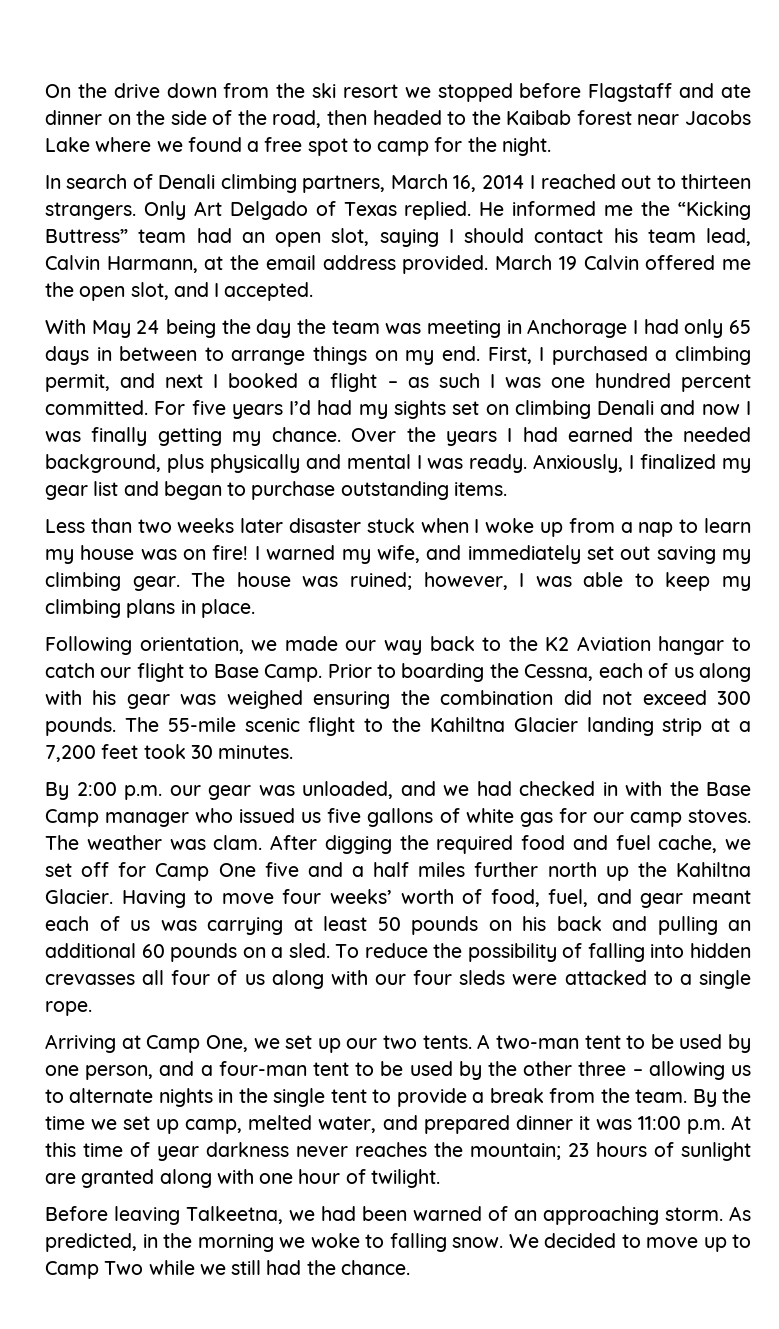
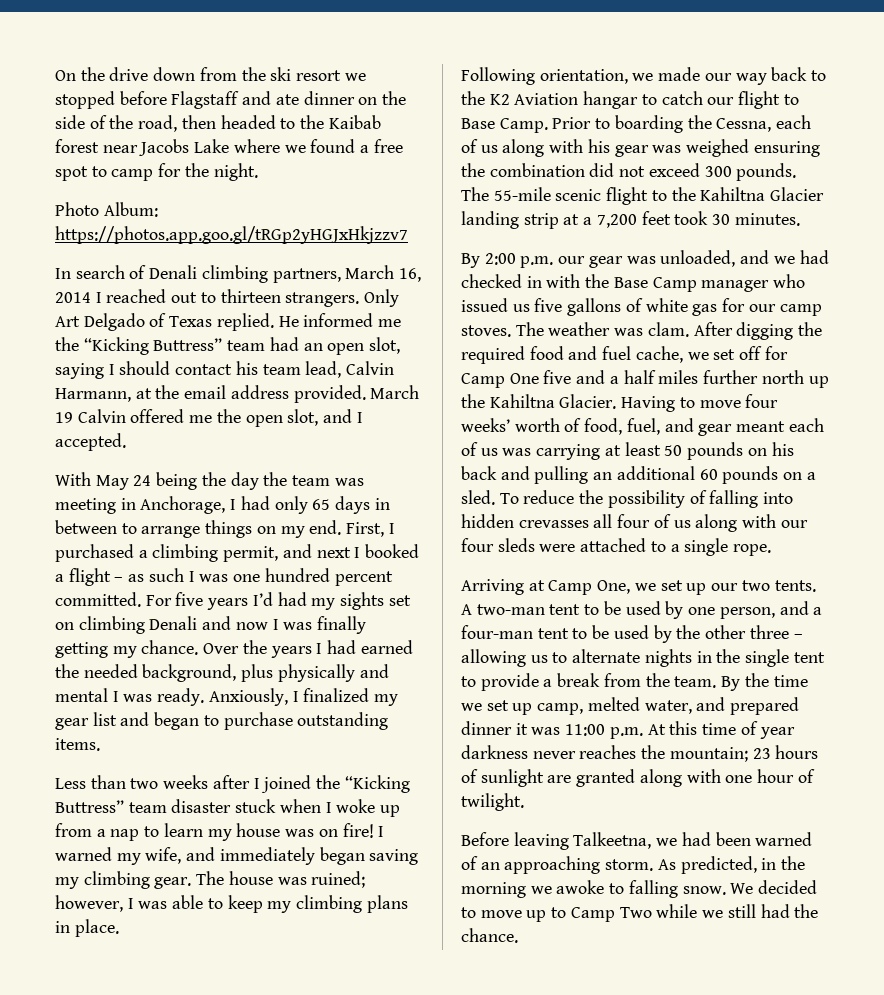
+ Photo Album: https://photos.app.goo.gl/tRGp2yHGJxHkjzzv7
- With May 24 being the day the team was meeting in Anchorage I had only 65 days in between to arrange things on my end.
+ With May 24 being the day the team was meeting in Anchorage, I had only 65 days in between to arrange things on my end.
- Less than two weeks later disaster stuck when I woke up from a nap to learn my house was on fire!
+ Less than two weeks after I joined the “Kicking Buttress” team disaster stuck when I woke up from a nap to learn my house was on fire!
- I warned my wife, and immediately set out saving my climbing gear.
+ I warned my wife, and immediately began saving my climbing gear.
- To reduce the possibility of falling into hidden crevasses all four of us along with our four sleds were attacked to a single rope.
+ To reduce the possibility of falling into hidden crevasses all four of us along with our four sleds were attached to a single rope.
- As predicted, in the morning we woke to falling snow.
+ As predicted, in the morning we awoke to falling snow.

